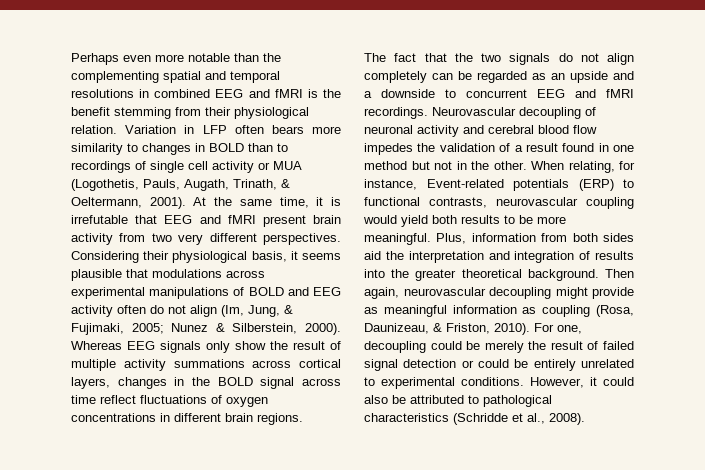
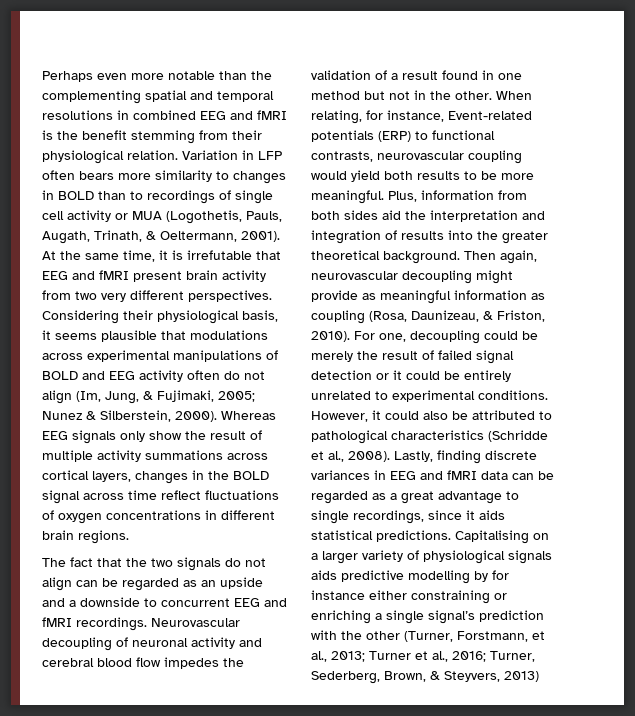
- The fact that the two signals do not align completely can be regarded as an upside and a downside to concurrent EEG and fMRI recordings.
+ The fact that the two signals do not align can be regarded as an upside and a downside to concurrent EEG and fMRI recordings.
- For one, decoupling could be merely the result of failed signal detection or could be entirely unrelated to experimental conditions.
+ For one, decoupling could be merely the result of failed signal detection or it could be entirely unrelated to experimental conditions.
+ Lastly, finding discrete variances in EEG and fMRI data can be regarded as a great advantage to single recordings, since it aids statistical predictions. Capitalising on a larger variety of physiological signals aids predictive modelling by for instance either constraining or enriching a single signal’s prediction with the other (Turner, Forstmann, et al., 2013; Turner et al., 2016; Turner, Sederberg, Brown, & Steyvers, 2013)

